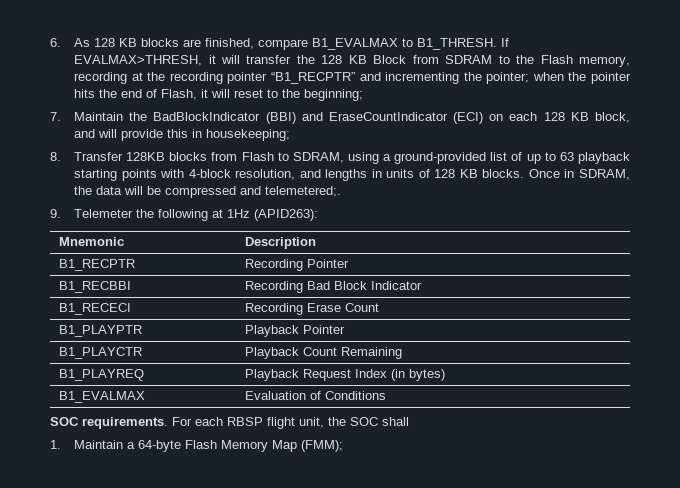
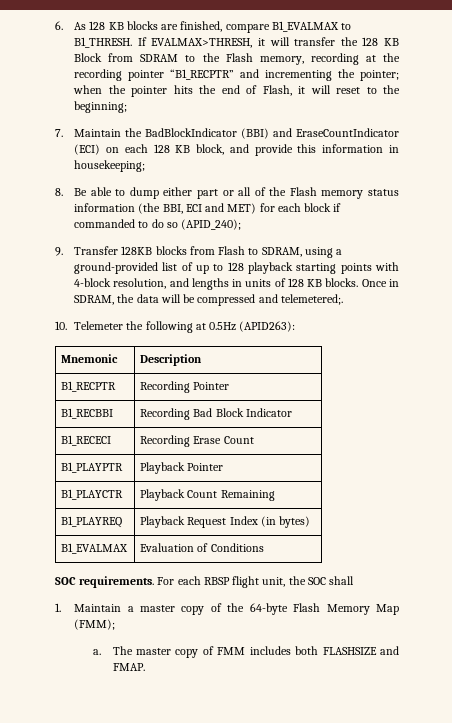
- 7. Maintain the BadBlockIndicator (BBI) and EraseCountIndicator (ECI) on each 128 KB block, and will provide this in housekeeping;
+ 7. Maintain the BadBlockIndicator (BBI) and EraseCountIndicator (ECI) on each 128 KB block, and provide this information in housekeeping;
- 8. Transfer 128KB blocks from Flash to SDRAM, using a ground-provided list of up to 63 playback starting points with 4-block resolution, and lengths in units of 128 KB blocks.
+ 8. Be able to dump either part or all of the Flash memory status information (the BBI, ECI and MET) for each block if commanded to do so (APID_240);
+ 9. Transfer 128KB blocks from Flash to SDRAM, using a ground-provided list of up to 128 playback starting points with 4-block resolution, and lengths in units of 128 KB blocks.
- 9. Telemeter the following at 1Hz (APID263):
+ 10. Telemeter the following at 0.5Hz (APID263):
- 1. Maintain a 64-byte Flash Memory Map (FMM);
+ 1. Maintain a master copy of the 64-byte Flash Memory Map (FMM);
+ a. The master copy of FMM includes both FLASHSIZE and FMAP.

